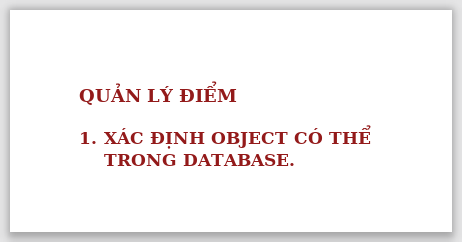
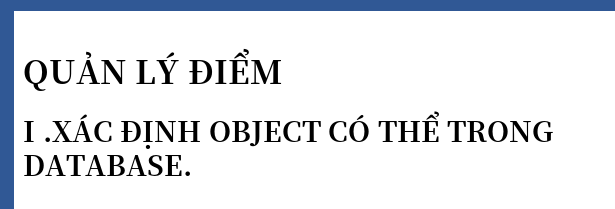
- 1. XÁC ĐỊNH OBJECT CÓ THỂ TRONG DATABASE.
+ I .XÁC ĐỊNH OBJECT CÓ THỂ TRONG DATABASE.

